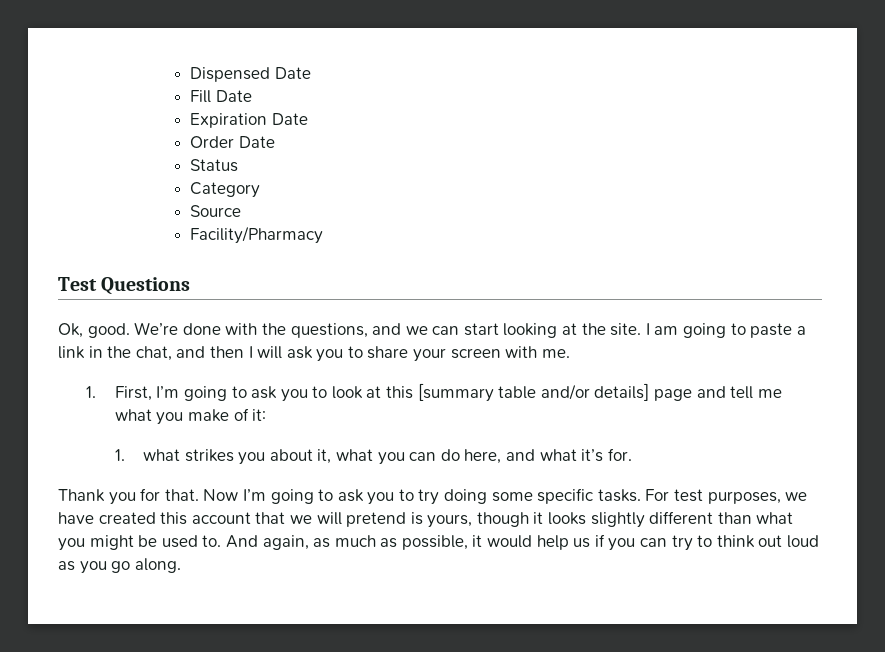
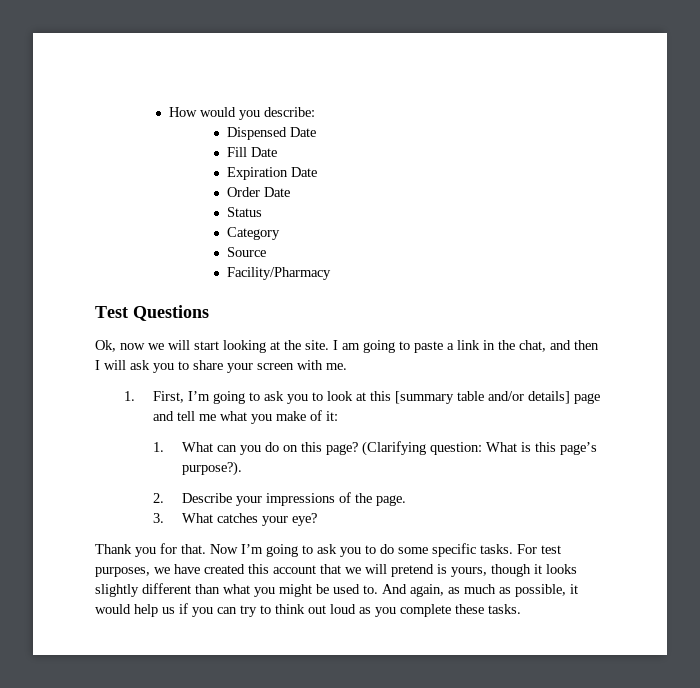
+ How would you describe:
- Ok, good. We’re done with the questions, and we can start looking at the site.
+ Ok, now we will start looking at the site.
- 1. what strikes you about it, what you can do here, and what it’s for.
+ 1. What can you do on this page? (Clarifying question: What is this page’s purpose?).
+ 2. Describe your impressions of the page.
+ 3. What catches your eye?
- Now I’m going to ask you to try doing some specific tasks.
+ Now I’m going to ask you to do some specific tasks.
- And again, as much as possible, it would help us if you can try to think out loud as you go along.
+ And again, as much as possible, it would help us if you can try to think out loud as you complete these tasks.

